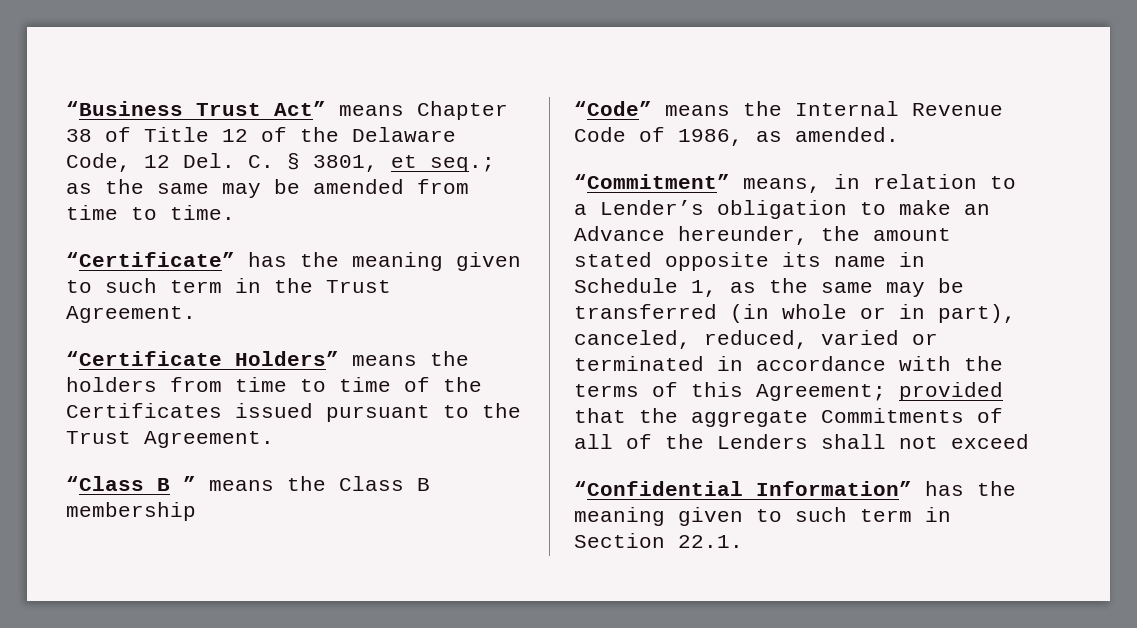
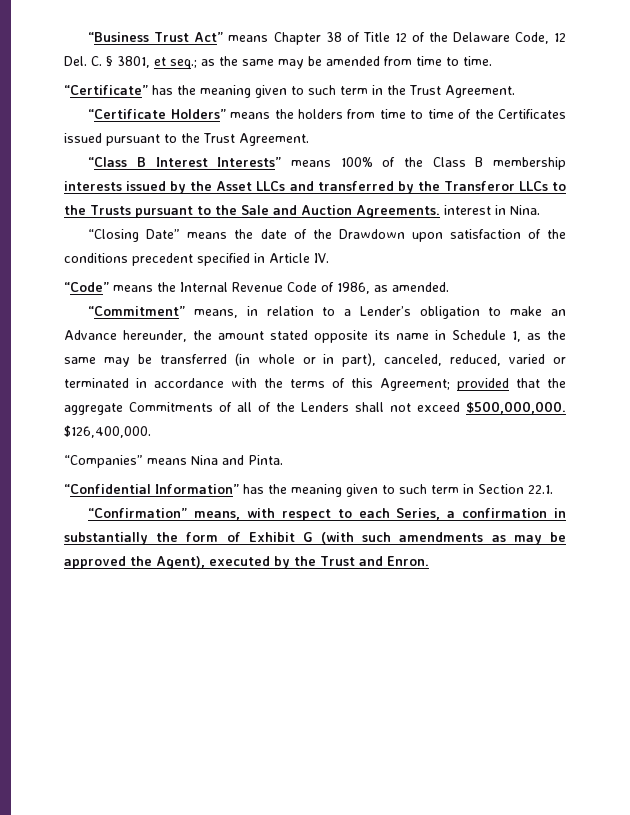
- “Class B ” means the Class B membership
+ “Class B Interest Interests” means 100% of the Class B membership interests issued by the Asset LLCs and transferred by the Transferor LLCs to the Trusts pursuant to the Sale and Auction Agreements. interest in Nina.
+ “Closing Date” means the date of the Drawdown upon satisfaction of the conditions precedent specified in Article IV.
- “Commitment” means, in relation to a Lender’s obligation to make an Advance hereunder, the amount stated opposite its name in Schedule 1, as the same may be transferred (in whole or in part), canceled, reduced, varied or terminated in accordance with the terms of this Agreement; provided that the aggregate Commitments of all of the Lenders shall not exceed
+ “Commitment” means, in relation to a Lender’s obligation to make an Advance hereunder, the amount stated opposite its name in Schedule 1, as the same may be transferred (in whole or in part), canceled, reduced, varied or terminated in accordance with the terms of this Agreement; provided that the aggregate Commitments of all of the Lenders shall not exceed $500,000,000. $126,400,000.
+ “Companies” means Nina and Pinta.
+ “Confirmation” means, with respect to each Series, a confirmation in substantially the form of Exhibit G (with such amendments as may be approved the Agent), executed by the Trust and Enron.

